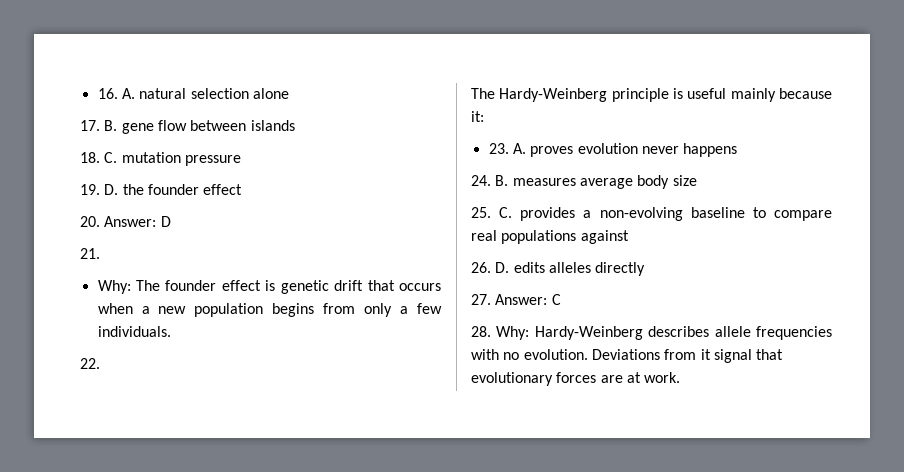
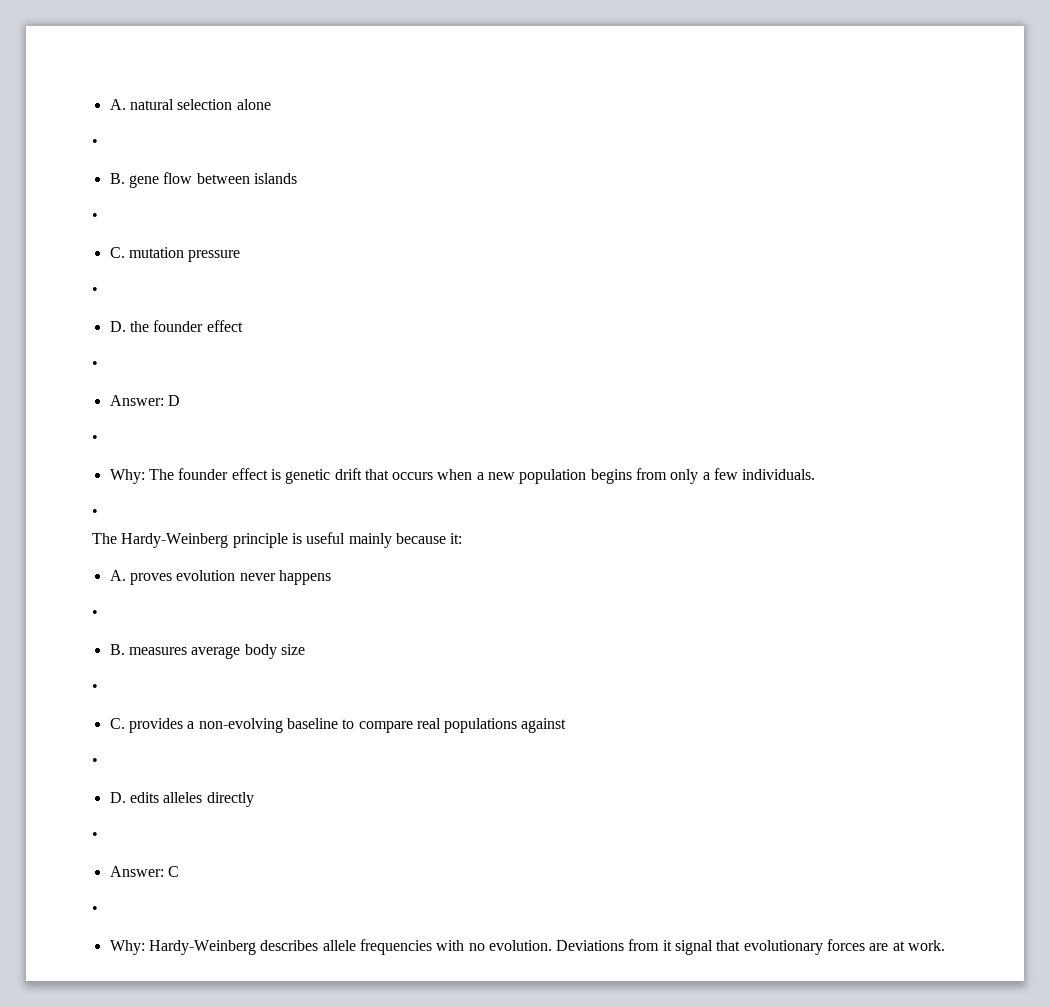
- 16. A. natural selection alone
- 17. B. gene flow between islands
- 18. C. mutation pressure
- 19. D. the founder effect
- 20. Answer: D
- 21.
+ A. natural selection alone
+ •
+ B. gene flow between islands
+ •
+ C. mutation pressure
+ •
+ D. the founder effect
+ •
+ Answer: D
+ •
  Why: The founder effect is genetic drift that occurs when a new population begins from only a few individuals.
- 22.
+ •
- 23. A. proves evolution never happens
- 24. B. measures average body size
- 25. C. provides a non-evolving baseline to compare real populations against
- 26. D. edits alleles directly
- 27. Answer: C
- 28. Why: Hardy-Weinberg describes allele frequencies with no evolution.
+ A. proves evolution never happens
+ •
+ B. measures average body size
+ •
+ C. provides a non-evolving baseline to compare real populations against
+ •
+ D. edits alleles directly
+ •
+ Answer: C
+ •
+ Why: Hardy-Weinberg describes allele frequencies with no evolution.

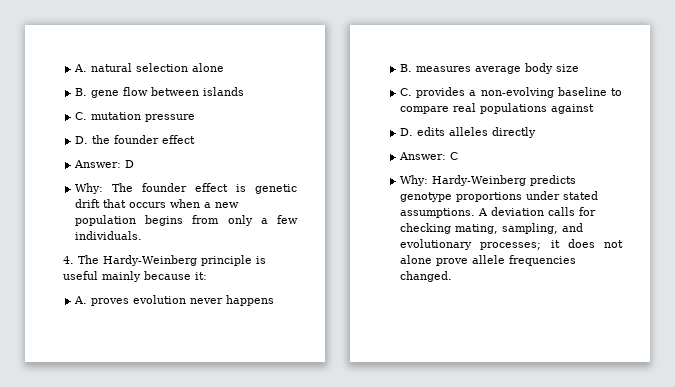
  A. natural selection alone
- •
  B. gene flow between islands
- •
  C. mutation pressure
- •
  D. the founder effect
- •
  Answer: D
- •
  Why: The founder effect is genetic drift that occurs when a new population begins from only a few individuals.
- •
- The Hardy-Weinberg principle is useful mainly because it:
+ 4. The Hardy-Weinberg principle is useful mainly because it:
  A. proves evolution never happens
- •
  B. measures average body size
- •
  C. provides a non-evolving baseline to compare real populations against
- •
  D. edits alleles directly
- •
  Answer: C
- •
- Why: Hardy-Weinberg describes allele frequencies with no evolution. Deviations from it signal that evolutionary forces are at work.
+ Why: Hardy-Weinberg predicts genotype proportions under stated assumptions. A deviation calls for checking mating, sampling, and evolutionary processes; it does not alone prove allele frequencies changed.

